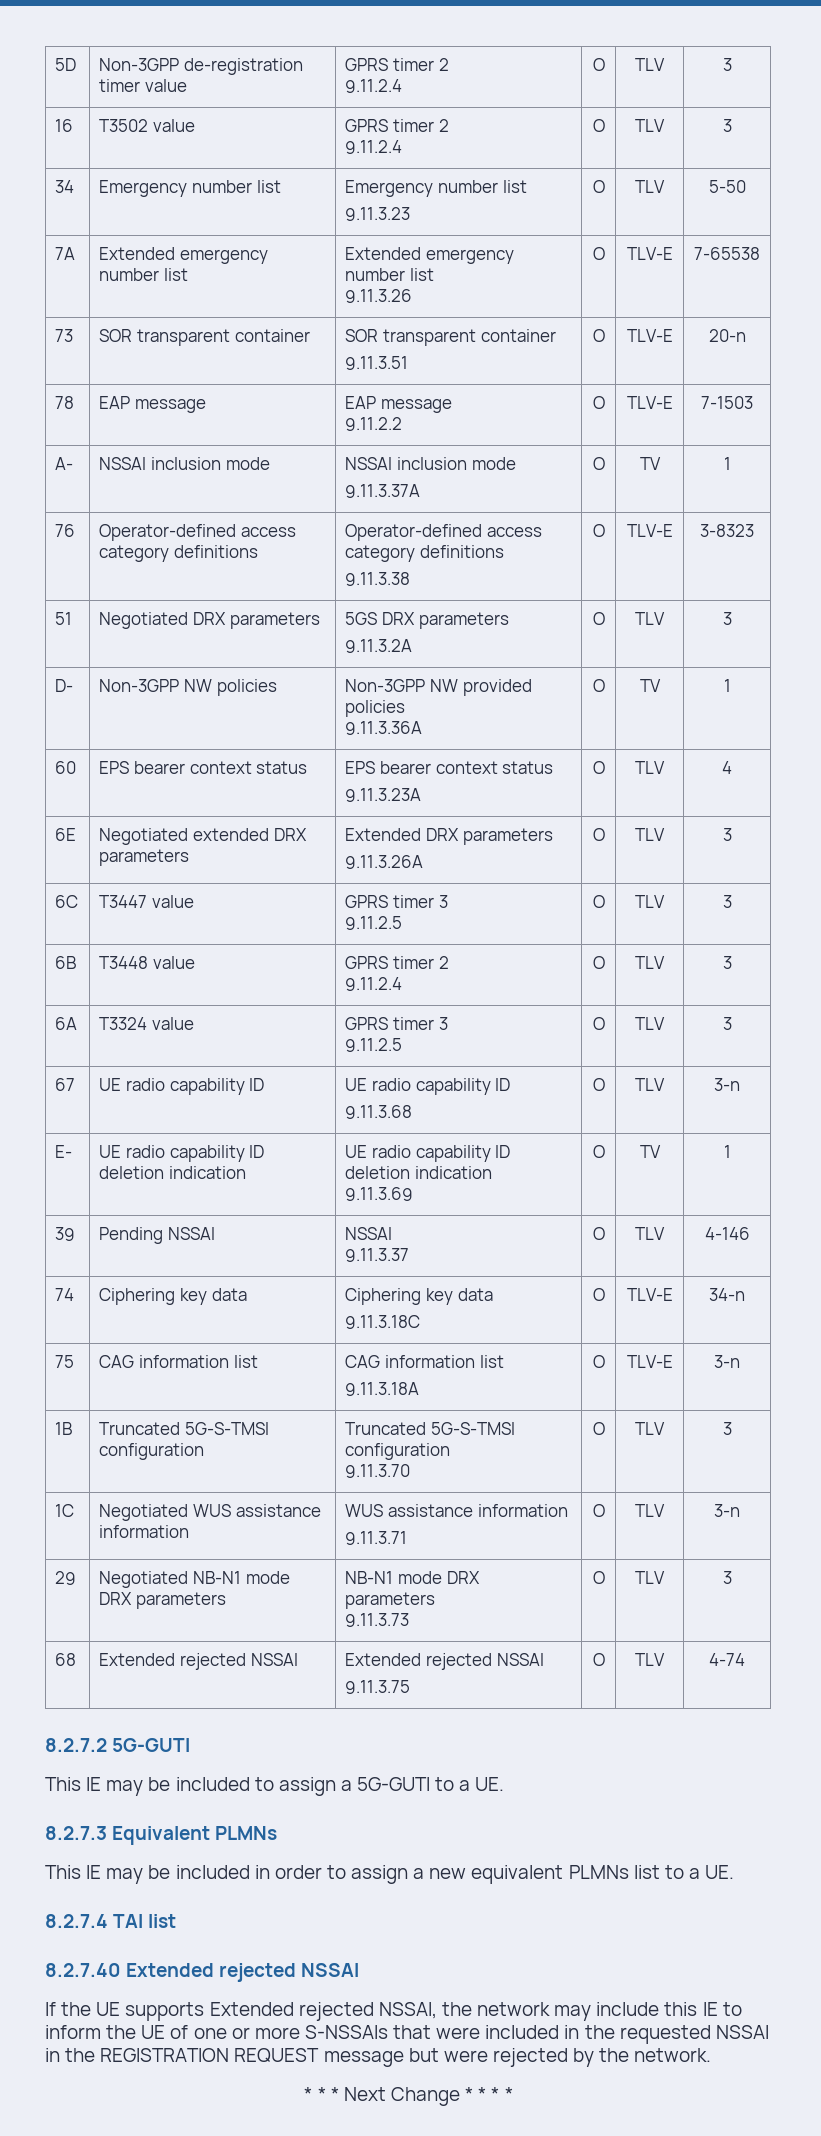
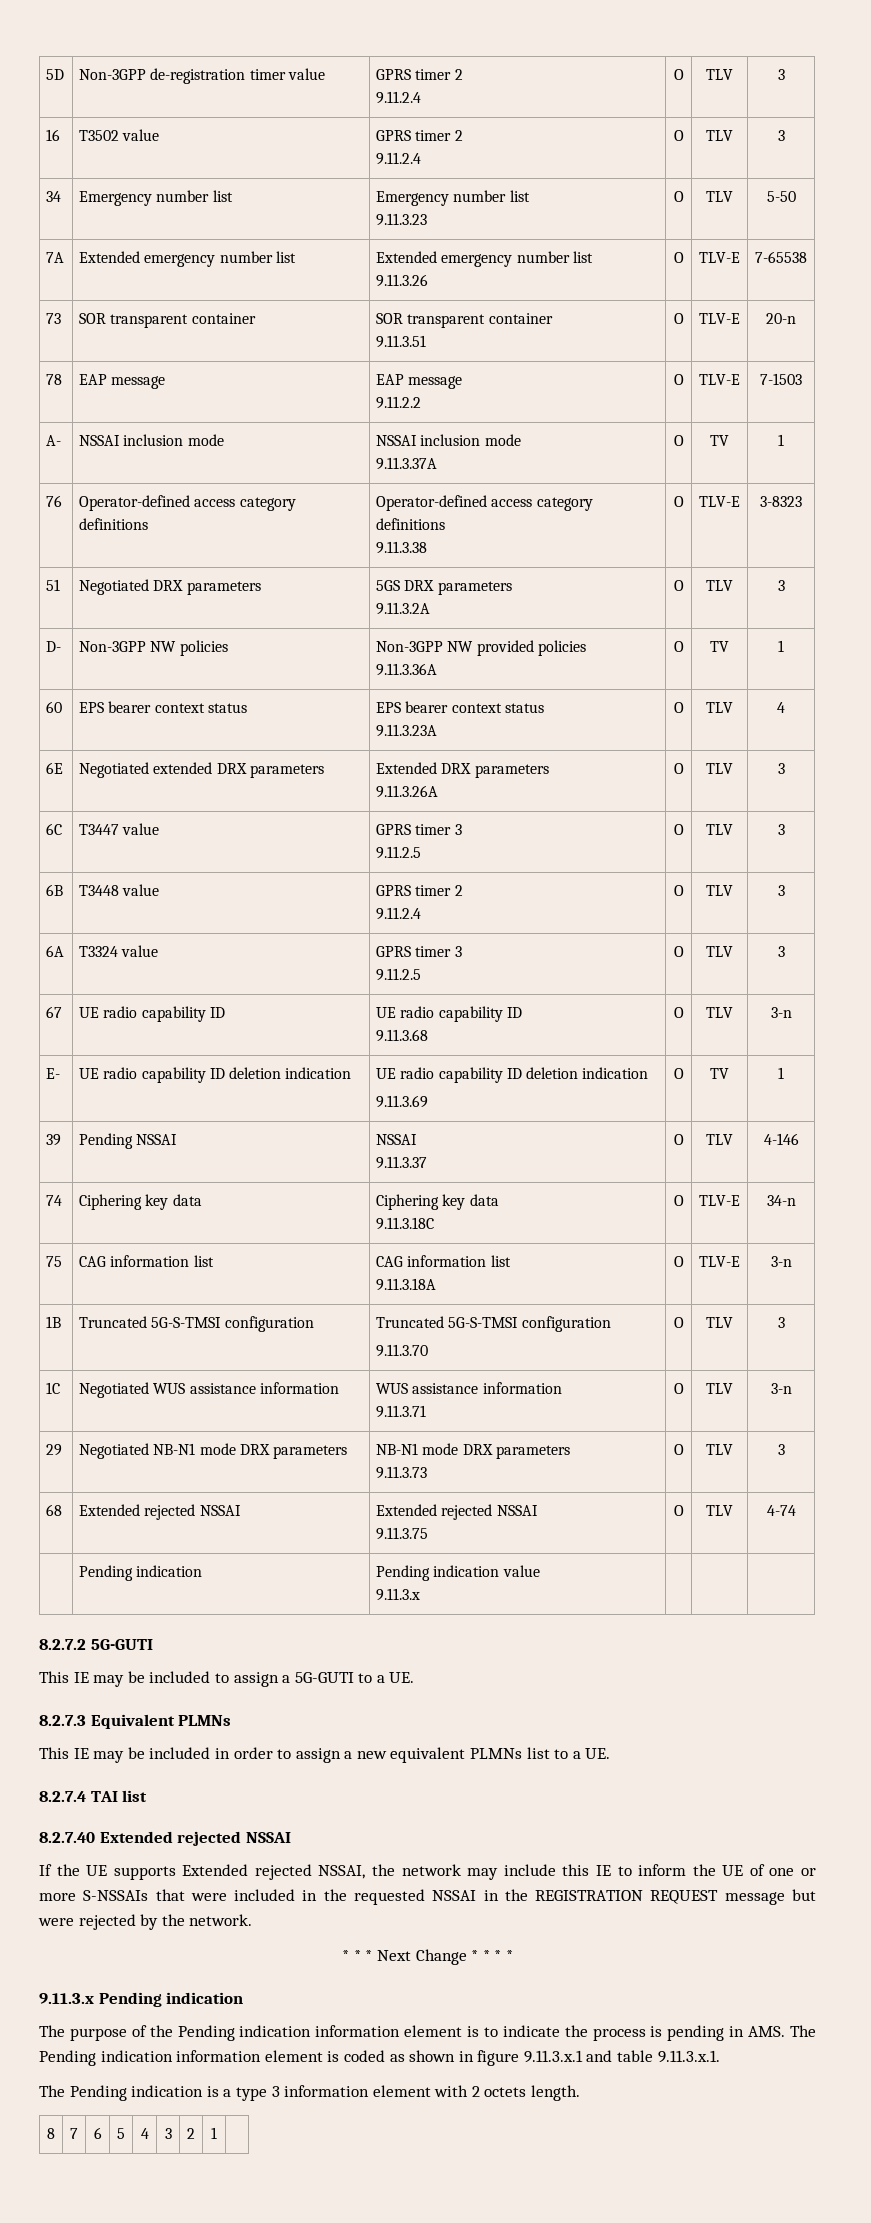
+ | Pending indication | Pending indication value
+ 9.11.3.x | | |
+ 9.11.3.x Pending indication
+ The purpose of the Pending indication information element is to indicate the process is pending in AMS. The Pending indication information element is coded as shown in figure 9.11.3.x.1 and table 9.11.3.x.1.
+ The Pending indication is a type 3 information element with 2 octets length.
+ 8 | 7 | 6 | 5 | 4 | 3 | 2 | 1 |

